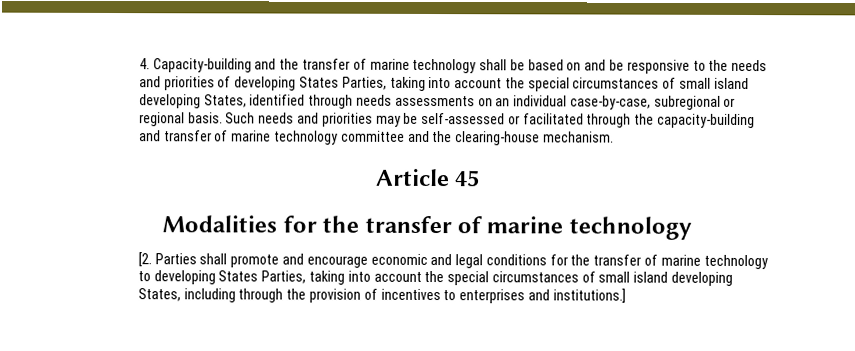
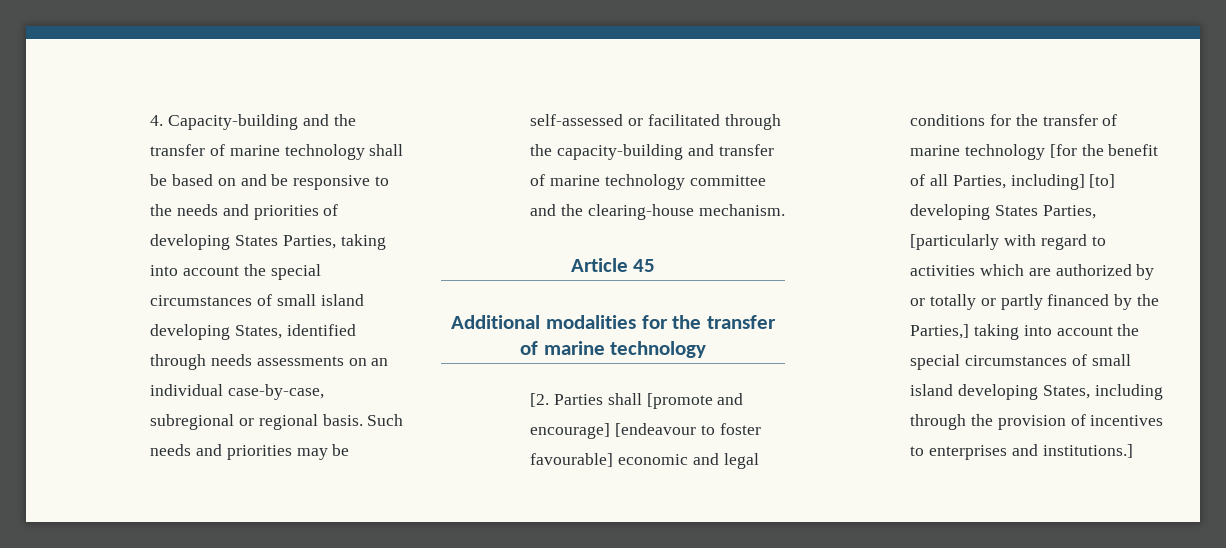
- Modalities for the transfer of marine technology
+ Additional modalities for the transfer of marine technology
- [2. Parties shall promote and encourage economic and legal conditions for the transfer of marine technology to developing States Parties, taking into account the special circumstances of small island developing States, including through the provision of incentives to enterprises and institutions.]
+ [2. Parties shall [promote and encourage] [endeavour to foster favourable] economic and legal conditions for the transfer of marine technology [for the benefit of all Parties, including] [to] developing States Parties, [particularly with regard to activities which are authorized by or totally or partly financed by the Parties,] taking into account the special circumstances of small island developing States, including through the provision of incentives to enterprises and institutions.]

